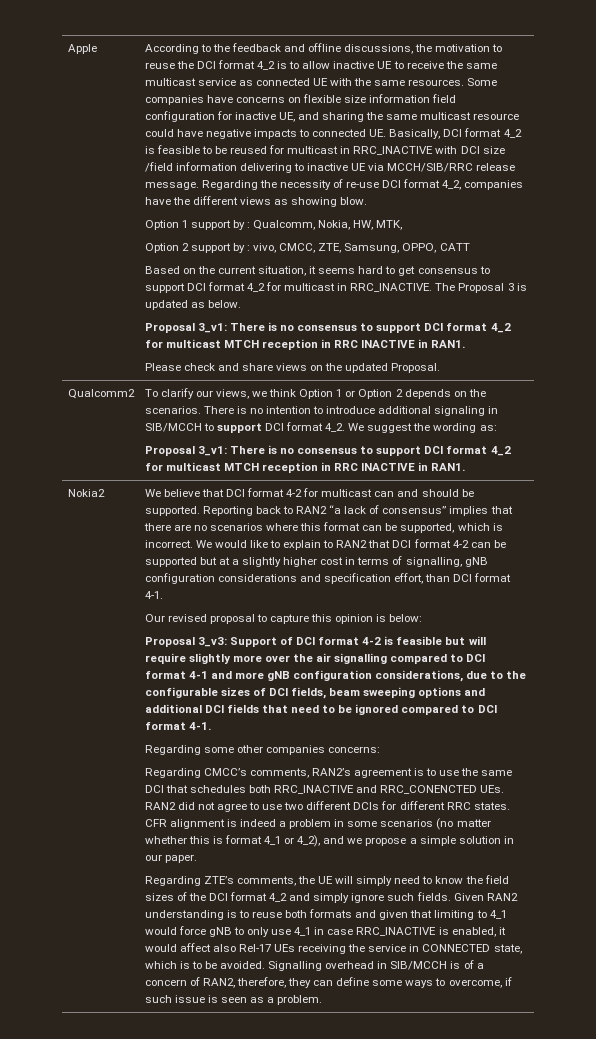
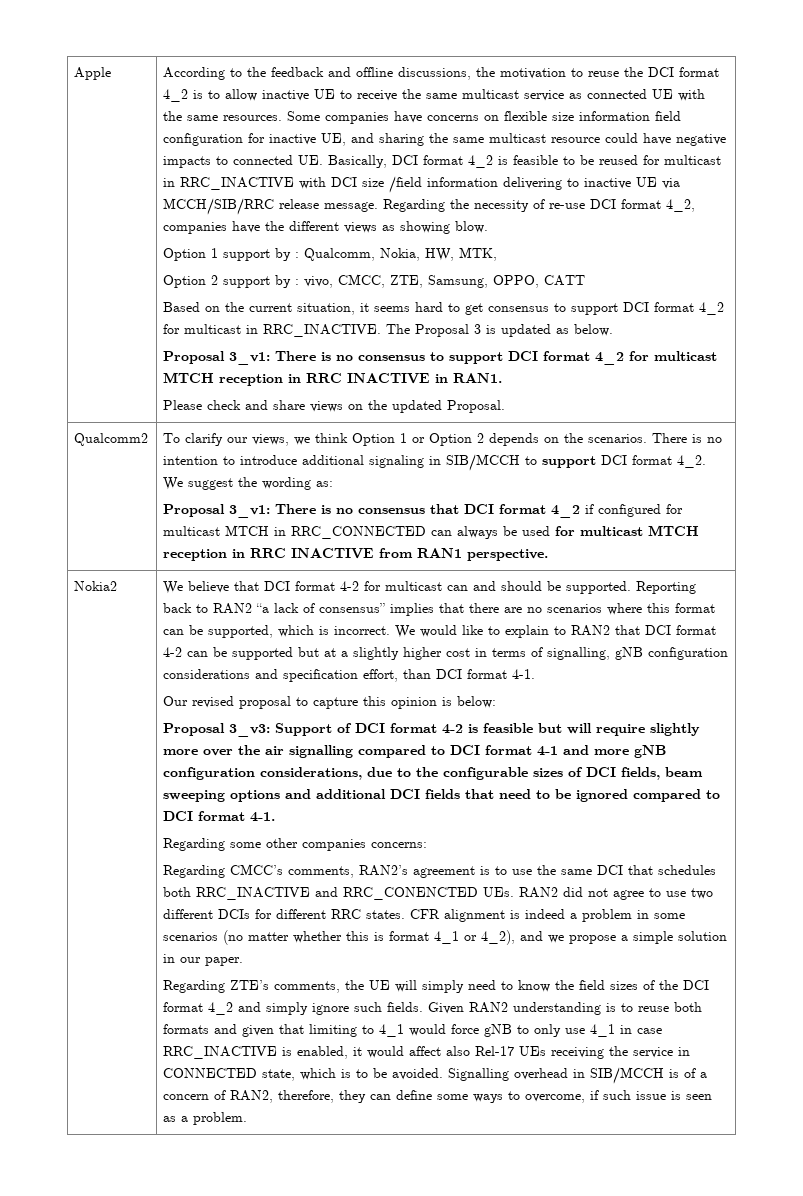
  We suggest the wording as:
- Proposal 3_v1: There is no consensus to support DCI format 4_2 for multicast MTCH reception in RRC INACTIVE in RAN1.
+ Proposal 3_v1: There is no consensus that DCI format 4_2 if configured for multicast MTCH in RRC_CONNECTED can always be used for multicast MTCH reception in RRC INACTIVE from RAN1 perspective.

